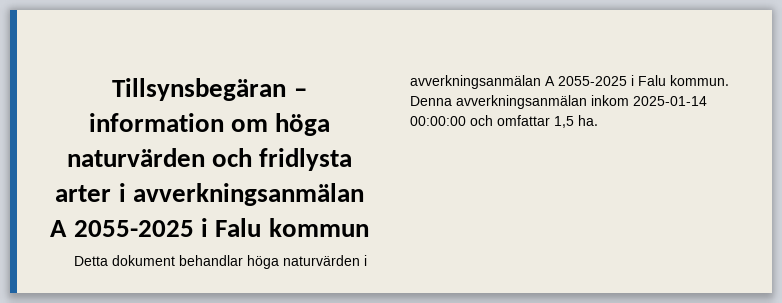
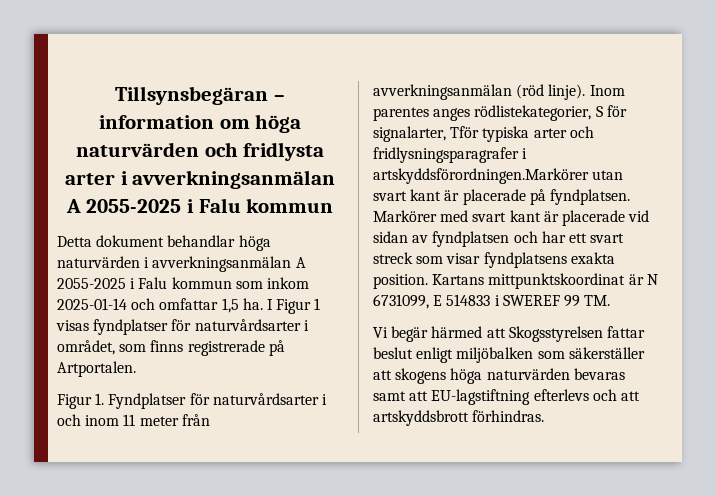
- Detta dokument behandlar höga naturvärden i avverkningsanmälan A 2055-2025 i Falu kommun. Denna avverkningsanmälan inkom 2025-01-14 00:00:00 och omfattar 1,5 ha.
+ Detta dokument behandlar höga naturvärden i avverkningsanmälan A 2055-2025 i Falu kommun som inkom 2025-01-14 och omfattar 1,5 ha.
+ I Figur 1 visas fyndplatser för naturvårdsarter i området, som finns registrerade på Artportalen.
+ Figur 1. Fyndplatser för naturvårdsarter i och inom 11 meter från avverkningsanmälan (röd linje). Inom parentes anges rödlistekategorier, S för signalarter, Tför typiska arter och fridlysningsparagrafer i artskyddsförordningen.Markörer utan svart kant är placerade på fyndplatsen. Markörer med svart kant är placerade vid sidan av fyndplatsen och har ett svart streck som visar fyndplatsens exakta position. Kartans mittpunktskoordinat är N 6731099, E 514833 i SWEREF 99 TM.
+ Vi begär härmed att Skogsstyrelsen fattar beslut enligt miljöbalken som säkerställer att skogens höga naturvärden bevaras samt att EU-lagstiftning efterlevs och att artskyddsbrott förhindras.

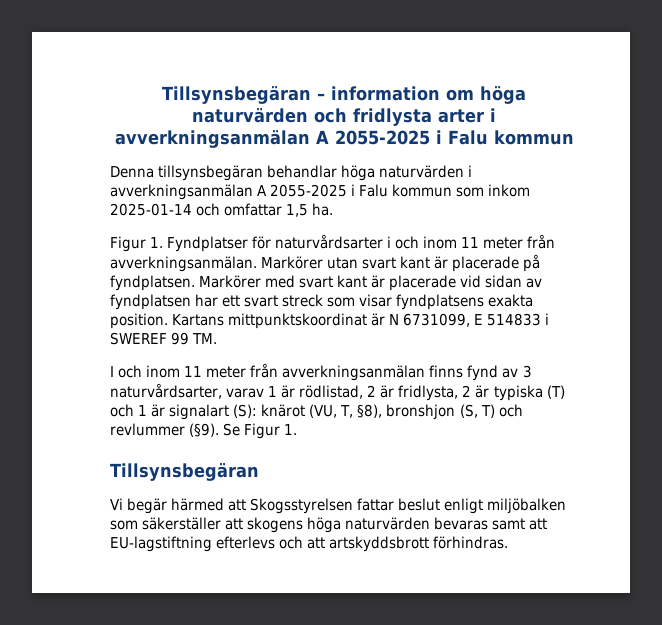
- Detta dokument behandlar höga naturvärden i avverkningsanmälan A 2055-2025 i Falu kommun som inkom 2025-01-14 och omfattar 1,5 ha. I Figur 1 visas fyndplatser för naturvårdsarter i området, som finns registrerade på Artportalen.
+ Denna tillsynsbegäran behandlar höga naturvärden i avverkningsanmälan A 2055-2025 i Falu kommun som inkom 2025-01-14 och omfattar 1,5 ha.
- Figur 1. Fyndplatser för naturvårdsarter i och inom 11 meter från avverkningsanmälan (röd linje). Inom parentes anges rödlistekategorier, S för signalarter, Tför typiska arter och fridlysningsparagrafer i artskyddsförordningen.Markörer utan svart kant är placerade på fyndplatsen.
+ Figur 1. Fyndplatser för naturvårdsarter i och inom 11 meter från avverkningsanmälan. Markörer utan svart kant är placerade på fyndplatsen.
- Markörer med svart kant är placerade vid sidan av fyndplatsen och har ett svart streck som visar fyndplatsens exakta position.
+ Markörer med svart kant är placerade vid sidan av fyndplatsen har ett svart streck som visar fyndplatsens exakta position.
+ I och inom 11 meter från avverkningsanmälan finns fynd av 3 naturvårdsarter, varav 1 är rödlistad, 2 är fridlysta, 2 är typiska (T) och 1 är signalart (S): knärot (VU, T, §8), bronshjon (S, T) och revlummer (§9). Se Figur 1.
+ Tillsynsbegäran

